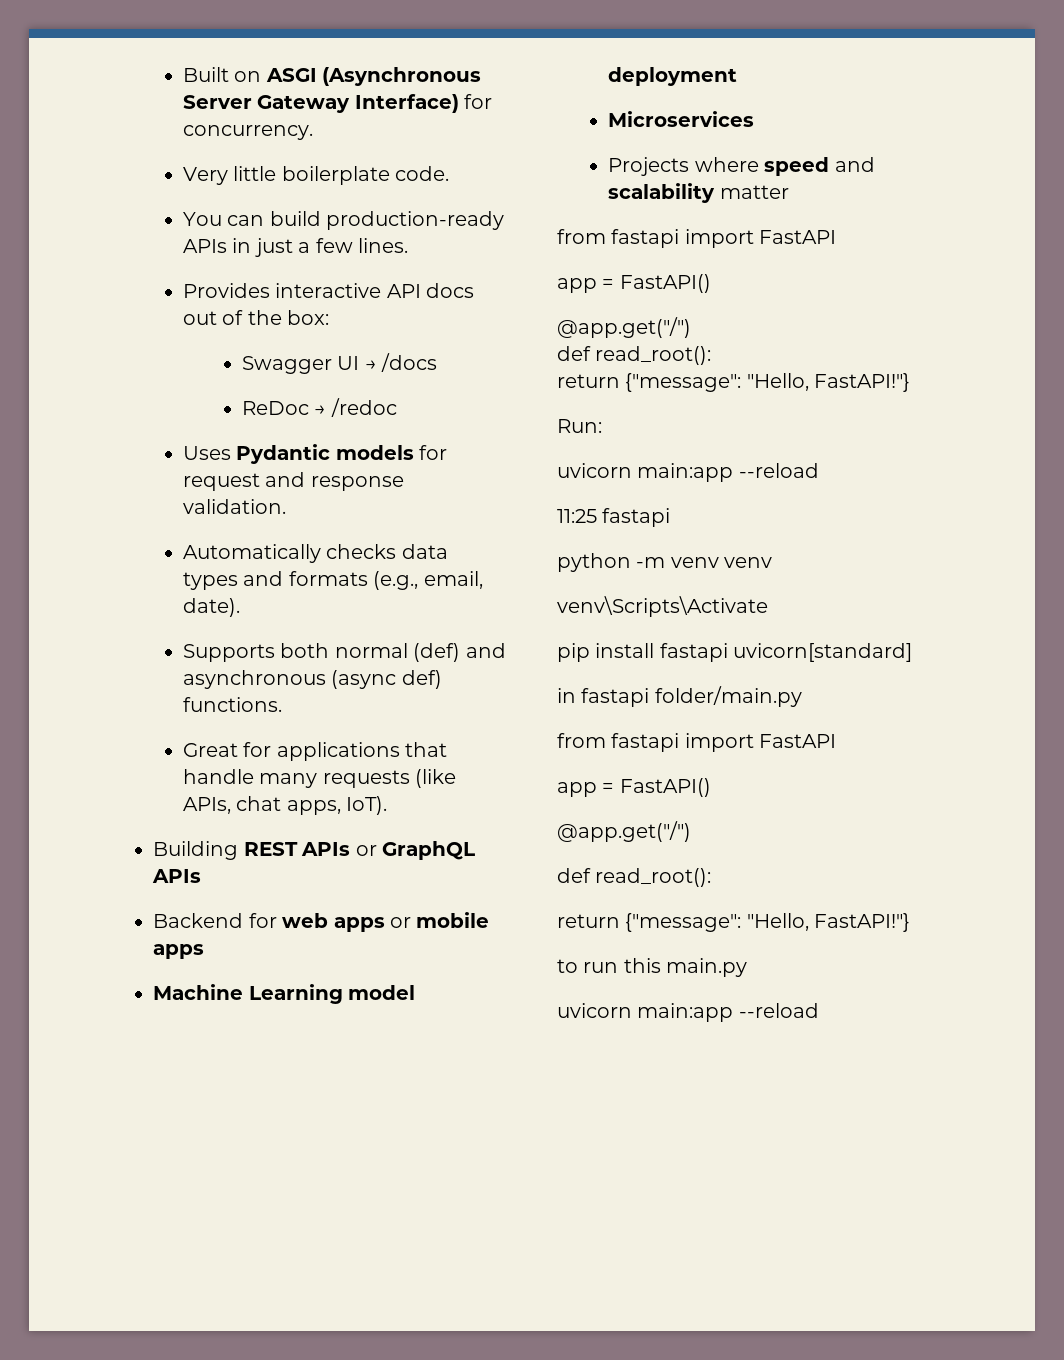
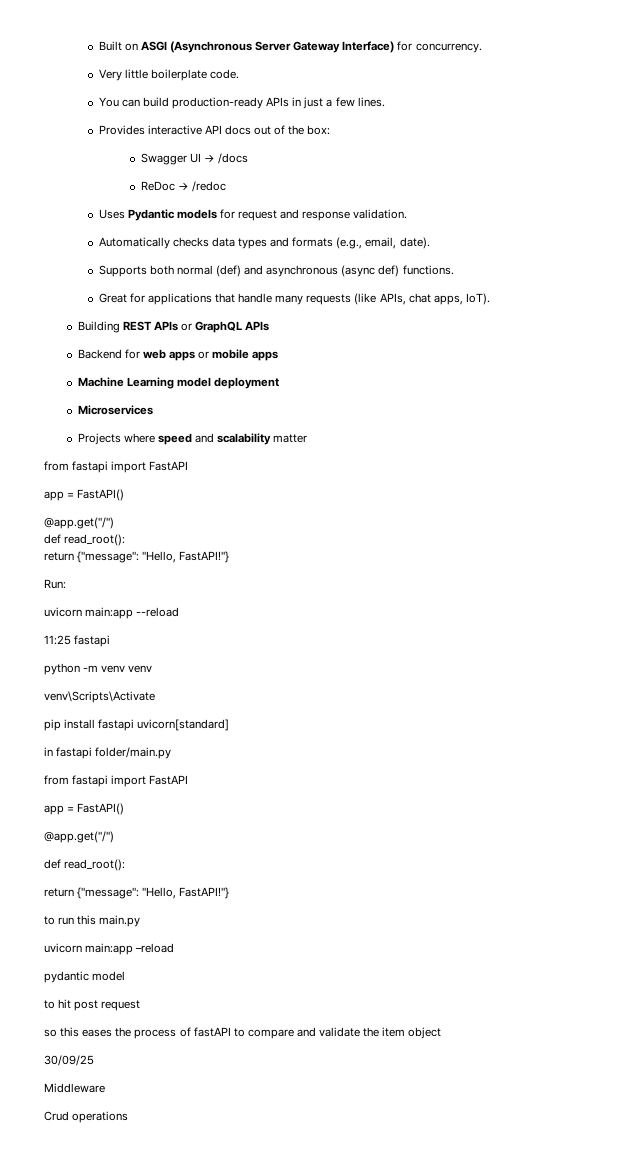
  to run this main.py
- uvicorn main:app --reload
+ uvicorn main:app –reload
+ pydantic model
+ to hit post request
+ so this eases the process of fastAPI to compare and validate the item object
+ 30/09/25
+ Middleware
+ Crud operations

